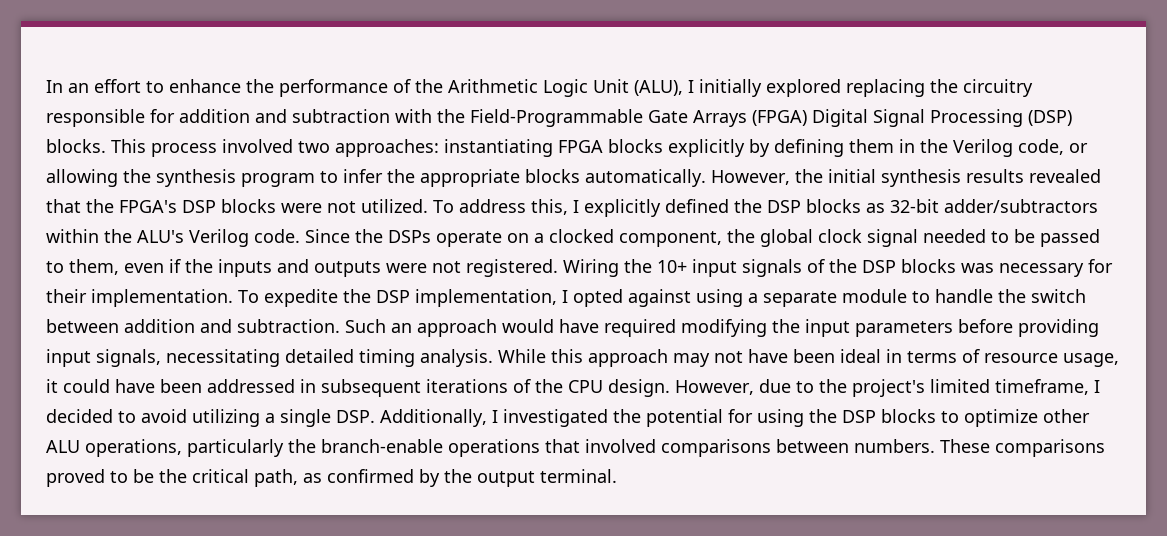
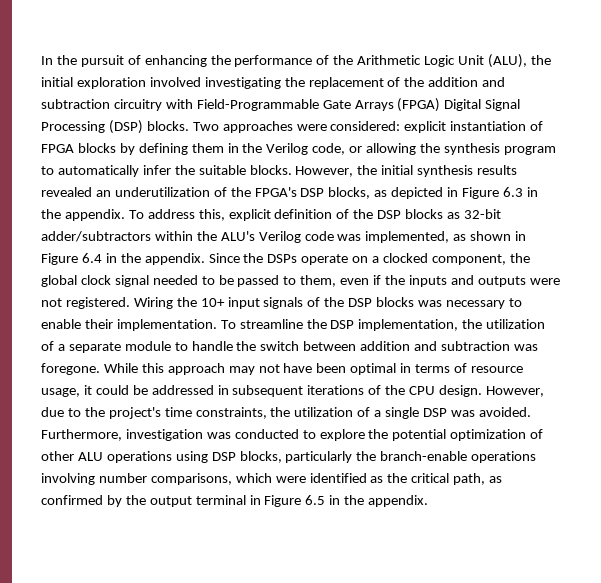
- In an effort to enhance the performance of the Arithmetic Logic Unit (ALU), I initially explored replacing the circuitry responsible for addition and subtraction with the Field-Programmable Gate Arrays (FPGA) Digital Signal Processing (DSP) blocks.
+ In the pursuit of enhancing the performance of the Arithmetic Logic Unit (ALU), the initial exploration involved investigating the replacement of the addition and subtraction circuitry with Field-Programmable Gate Arrays (FPGA) Digital Signal Processing (DSP) blocks.
- This process involved two approaches: instantiating FPGA blocks explicitly by defining them in the Verilog code, or allowing the synthesis program to infer the appropriate blocks automatically.
+ Two approaches were considered: explicit instantiation of FPGA blocks by defining them in the Verilog code, or allowing the synthesis program to automatically infer the suitable blocks.
- However, the initial synthesis results revealed that the FPGA's DSP blocks were not utilized. To address this, I explicitly defined the DSP blocks as 32-bit adder/subtractors within the ALU's Verilog code.
+ However, the initial synthesis results revealed an underutilization of the FPGA's DSP blocks, as depicted in Figure 6.3 in the appendix. To address this, explicit definition of the DSP blocks as 32-bit adder/subtractors within the ALU's Verilog code was implemented, as shown in Figure 6.4 in the appendix.
- Wiring the 10+ input signals of the DSP blocks was necessary for their implementation.
+ Wiring the 10+ input signals of the DSP blocks was necessary to enable their implementation.
- To expedite the DSP implementation, I opted against using a separate module to handle the switch between addition and subtraction. Such an approach would have required modifying the input parameters before providing input signals, necessitating detailed timing analysis.
+ To streamline the DSP implementation, the utilization of a separate module to handle the switch between addition and subtraction was foregone.
- While this approach may not have been ideal in terms of resource usage, it could have been addressed in subsequent iterations of the CPU design.
+ While this approach may not have been optimal in terms of resource usage, it could be addressed in subsequent iterations of the CPU design.
- However, due to the project's limited timeframe, I decided to avoid utilizing a single DSP. Additionally, I investigated the potential for using the DSP blocks to optimize other ALU operations, particularly the branch-enable operations that involved comparisons between numbers. These comparisons proved to be the critical path, as confirmed by the output terminal.
+ However, due to the project's time constraints, the utilization of a single DSP was avoided. Furthermore, investigation was conducted to explore the potential optimization of other ALU operations using DSP blocks, particularly the branch-enable operations involving number comparisons, which were identified as the critical path, as confirmed by the output terminal in Figure 6.5 in the appendix.

